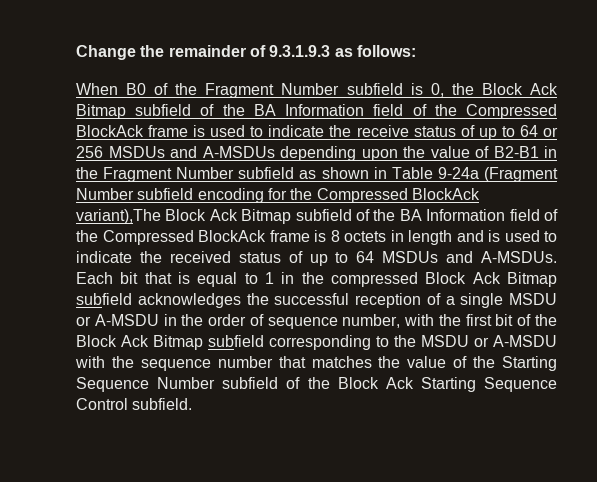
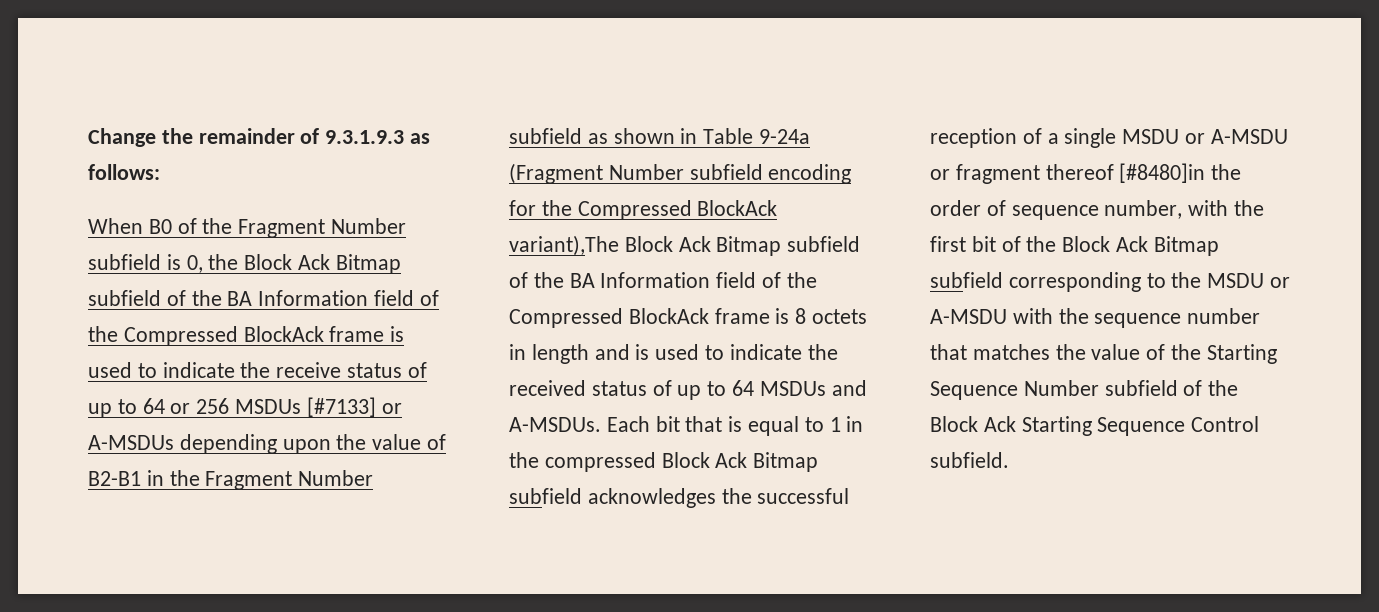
- When B0 of the Fragment Number subfield is 0, the Block Ack Bitmap subfield of the BA Information field of the Compressed BlockAck frame is used to indicate the receive status of up to 64 or 256 MSDUs and A-MSDUs depending upon the value of B2-B1 in the Fragment Number subfield as shown in Table 9-24a (Fragment Number subfield encoding for the Compressed BlockAck variant),The Block Ack Bitmap subfield of the BA Information field of the Compressed BlockAck frame is 8 octets in length and is used to indicate the received status of up to 64 MSDUs and A-MSDUs.
+ When B0 of the Fragment Number subfield is 0, the Block Ack Bitmap subfield of the BA Information field of the Compressed BlockAck frame is used to indicate the receive status of up to 64 or 256 MSDUs [#7133] or A-MSDUs depending upon the value of B2-B1 in the Fragment Number subfield as shown in Table 9-24a (Fragment Number subfield encoding for the Compressed BlockAck variant),The Block Ack Bitmap subfield of the BA Information field of the Compressed BlockAck frame is 8 octets in length and is used to indicate the received status of up to 64 MSDUs and A-MSDUs.
- Each bit that is equal to 1 in the compressed Block Ack Bitmap subfield acknowledges the successful reception of a single MSDU or A-MSDU in the order of sequence number, with the first bit of the Block Ack Bitmap subfield corresponding to the MSDU or A-MSDU with the sequence number that matches the value of the Starting Sequence Number subfield of the Block Ack Starting Sequence Control subfield.
+ Each bit that is equal to 1 in the compressed Block Ack Bitmap subfield acknowledges the successful reception of a single MSDU or A-MSDU or fragment thereof [#8480]in the order of sequence number, with the first bit of the Block Ack Bitmap subfield corresponding to the MSDU or A-MSDU with the sequence number that matches the value of the Starting Sequence Number subfield of the Block Ack Starting Sequence Control subfield.

